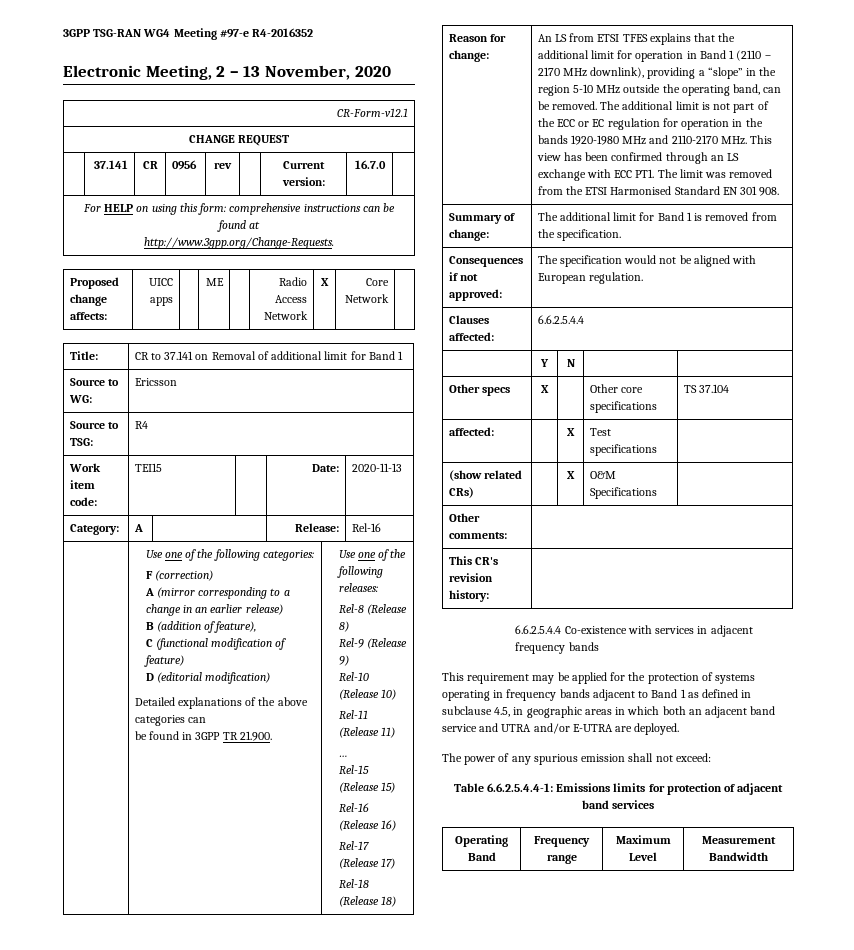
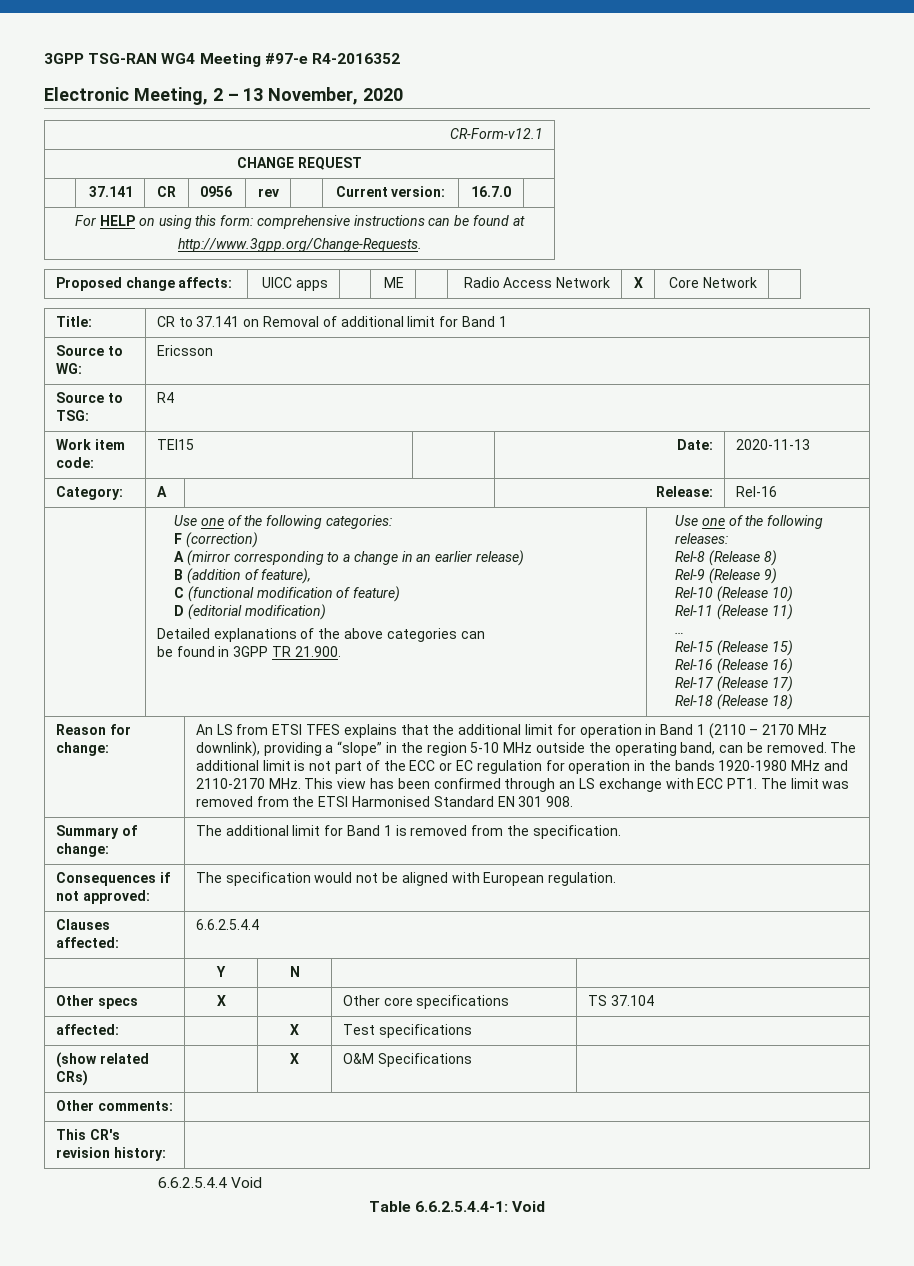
- 6.6.2.5.4.4 Co-existence with services in adjacent frequency bands
- This requirement may be applied for the protection of systems operating in frequency bands adjacent to Band 1 as defined in subclause 4.5, in geographic areas in which both an adjacent band service and UTRA and/or E-UTRA are deployed.
- The power of any spurious emission shall not exceed:
- Table 6.6.2.5.4.4-1: Emissions limits for protection of adjacent band services
- Operating Band | Frequency range | Maximum Level | Measurement Bandwidth
+ 6.6.2.5.4.4 Void
+ Table 6.6.2.5.4.4-1: Void

